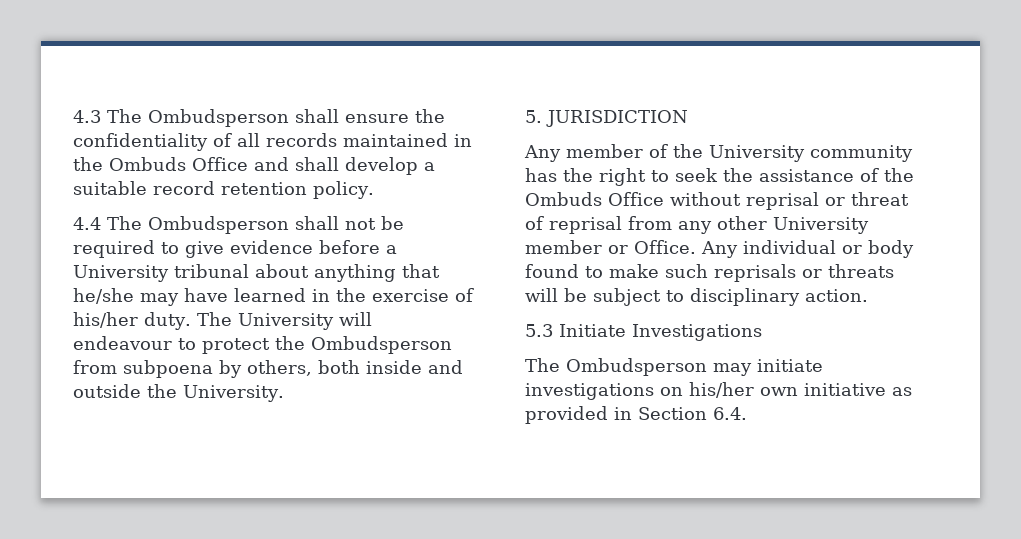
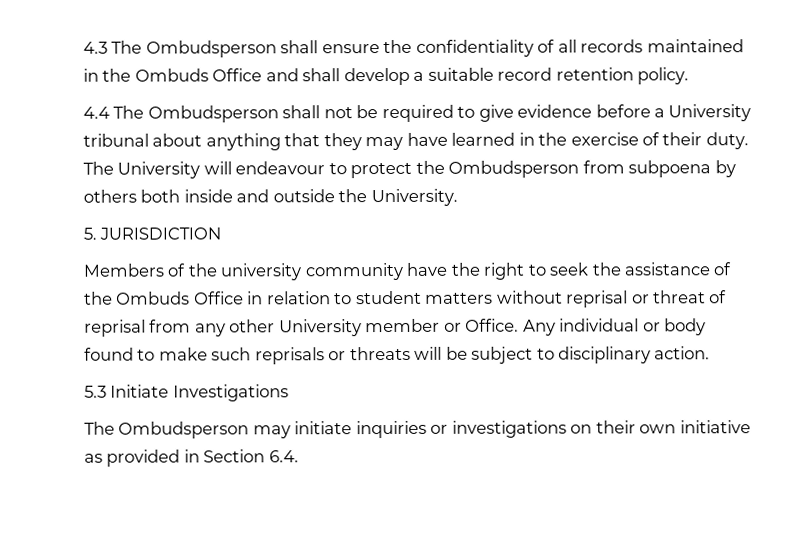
- 4.4 The Ombudsperson shall not be required to give evidence before a University tribunal about anything that he/she may have learned in the exercise of his/her duty.
+ 4.4 The Ombudsperson shall not be required to give evidence before a University tribunal about anything that they may have learned in the exercise of their duty.
- The University will endeavour to protect the Ombudsperson from subpoena by others, both inside and outside the University.
+ The University will endeavour to protect the Ombudsperson from subpoena by others both inside and outside the University.
- Any member of the University community has the right to seek the assistance of the Ombuds Office without reprisal or threat of reprisal from any other University member or Office.
+ Members of the university community have the right to seek the assistance of the Ombuds Office in relation to student matters without reprisal or threat of reprisal from any other University member or Office.
- The Ombudsperson may initiate investigations on his/her own initiative as provided in Section 6.4.
+ The Ombudsperson may initiate inquiries or investigations on their own initiative as provided in Section 6.4.

